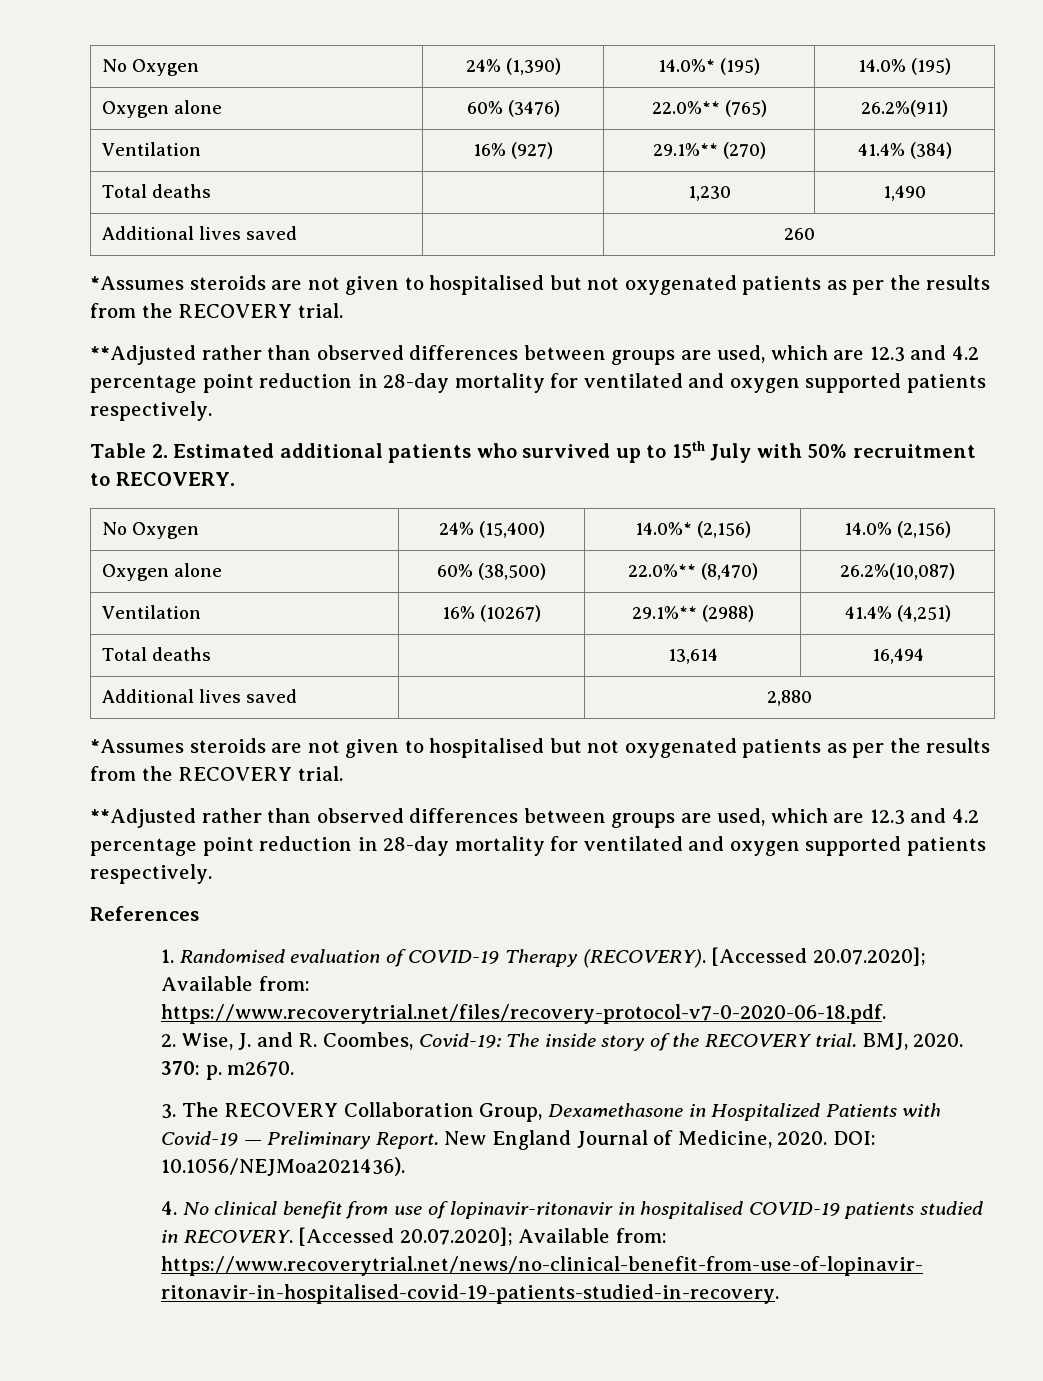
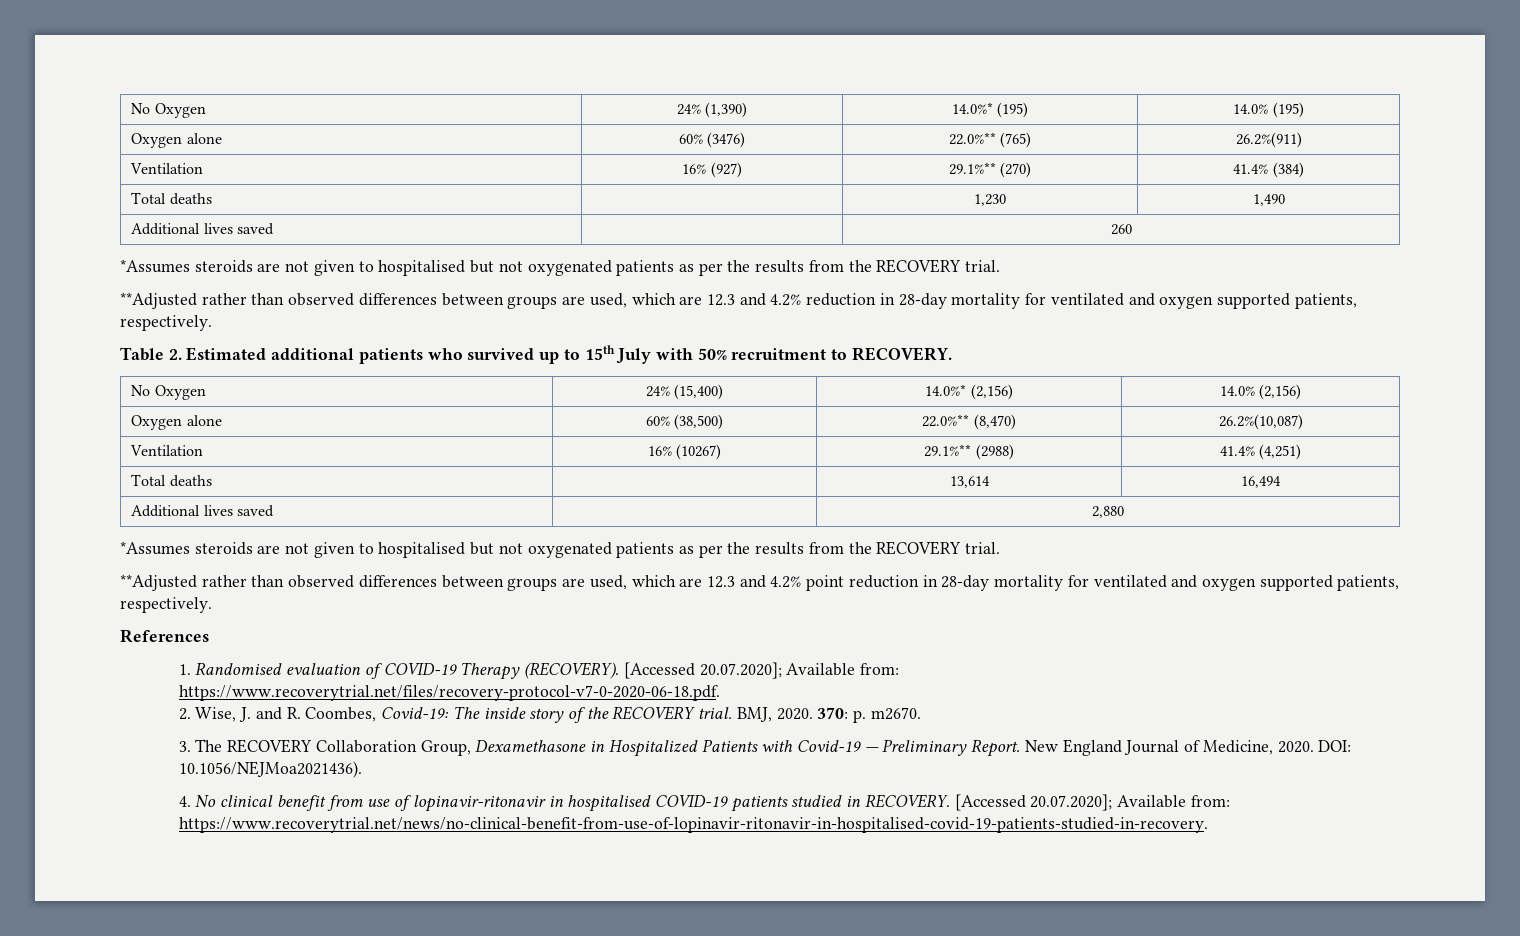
  Additional lives saved | | 260
  *Assumes steroids are not given to hospitalised but not oxygenated patients as per the results from the RECOVERY trial.
- **Adjusted rather than observed differences between groups are used, which are 12.3 and 4.2 percentage point reduction in 28-day mortality for ventilated and oxygen supported patients respectively.
+ **Adjusted rather than observed differences between groups are used, which are 12.3 and 4.2% reduction in 28-day mortality for ventilated and oxygen supported patients, respectively.
  Additional lives saved | | 2,880
  *Assumes steroids are not given to hospitalised but not oxygenated patients as per the results from the RECOVERY trial.
- **Adjusted rather than observed differences between groups are used, which are 12.3 and 4.2 percentage point reduction in 28-day mortality for ventilated and oxygen supported patients respectively.
+ **Adjusted rather than observed differences between groups are used, which are 12.3 and 4.2% point reduction in 28-day mortality for ventilated and oxygen supported patients, respectively.

